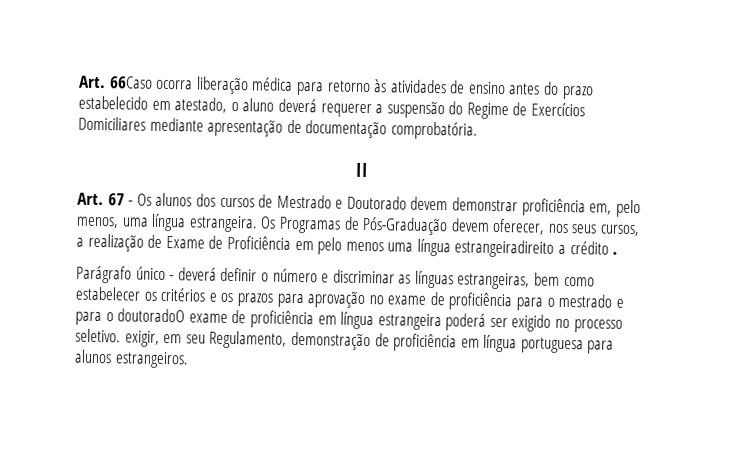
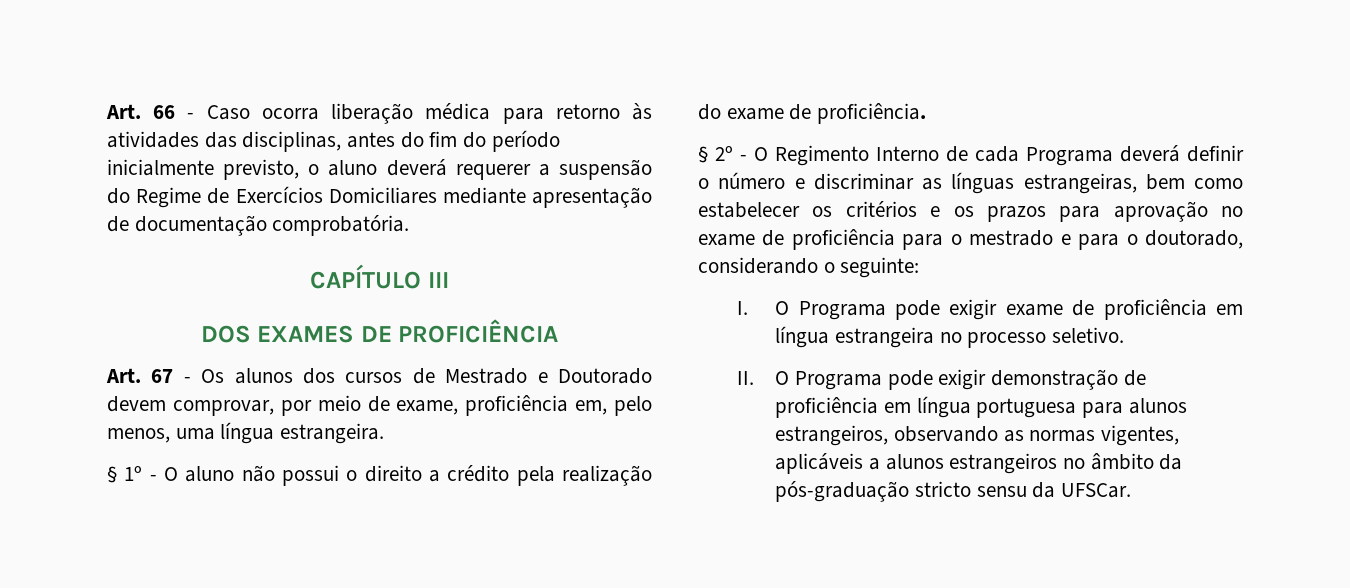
- Art. 66Caso ocorra liberação médica para retorno às atividades de ensino antes do prazo estabelecido em atestado, o aluno deverá requerer a suspensão do Regime de Exercícios Domiciliares mediante apresentação de documentação comprobatória.
+ Art. 66 - Caso ocorra liberação médica para retorno às atividades das disciplinas, antes do fim do período inicialmente previsto, o aluno deverá requerer a suspensão do Regime de Exercícios Domiciliares mediante apresentação de documentação comprobatória.
- II
+ CAPÍTULO III
+ DOS EXAMES DE PROFICIÊNCIA
- Art. 67 - Os alunos dos cursos de Mestrado e Doutorado devem demonstrar proficiência em, pelo menos, uma língua estrangeira. Os Programas de Pós-Graduação devem oferecer, nos seus cursos, a realização de Exame de Proficiência em pelo menos uma língua estrangeiradireito a crédito .
- Parágrafo único - deverá definir o número e discriminar as línguas estrangeiras, bem como estabelecer os critérios e os prazos para aprovação no exame de proficiência para o mestrado e para o doutoradoO exame de proficiência em língua estrangeira poderá ser exigido no processo seletivo. exigir, em seu Regulamento, demonstração de proficiência em língua portuguesa para alunos estrangeiros.
+ Art. 67 - Os alunos dos cursos de Mestrado e Doutorado devem comprovar, por meio de exame, proficiência em, pelo menos, uma língua estrangeira.
+ § 1º - O aluno não possui o direito a crédito pela realização do exame de proficiência.
+ § 2º - O Regimento Interno de cada Programa deverá definir o número e discriminar as línguas estrangeiras, bem como estabelecer os critérios e os prazos para aprovação no exame de proficiência para o mestrado e para o doutorado, considerando o seguinte:
+ I. O Programa pode exigir exame de proficiência em língua estrangeira no processo seletivo.
+ II. O Programa pode exigir demonstração de proficiência em língua portuguesa para alunos estrangeiros, observando as normas vigentes, aplicáveis a alunos estrangeiros no âmbito da pós-graduação stricto sensu da UFSCar.

